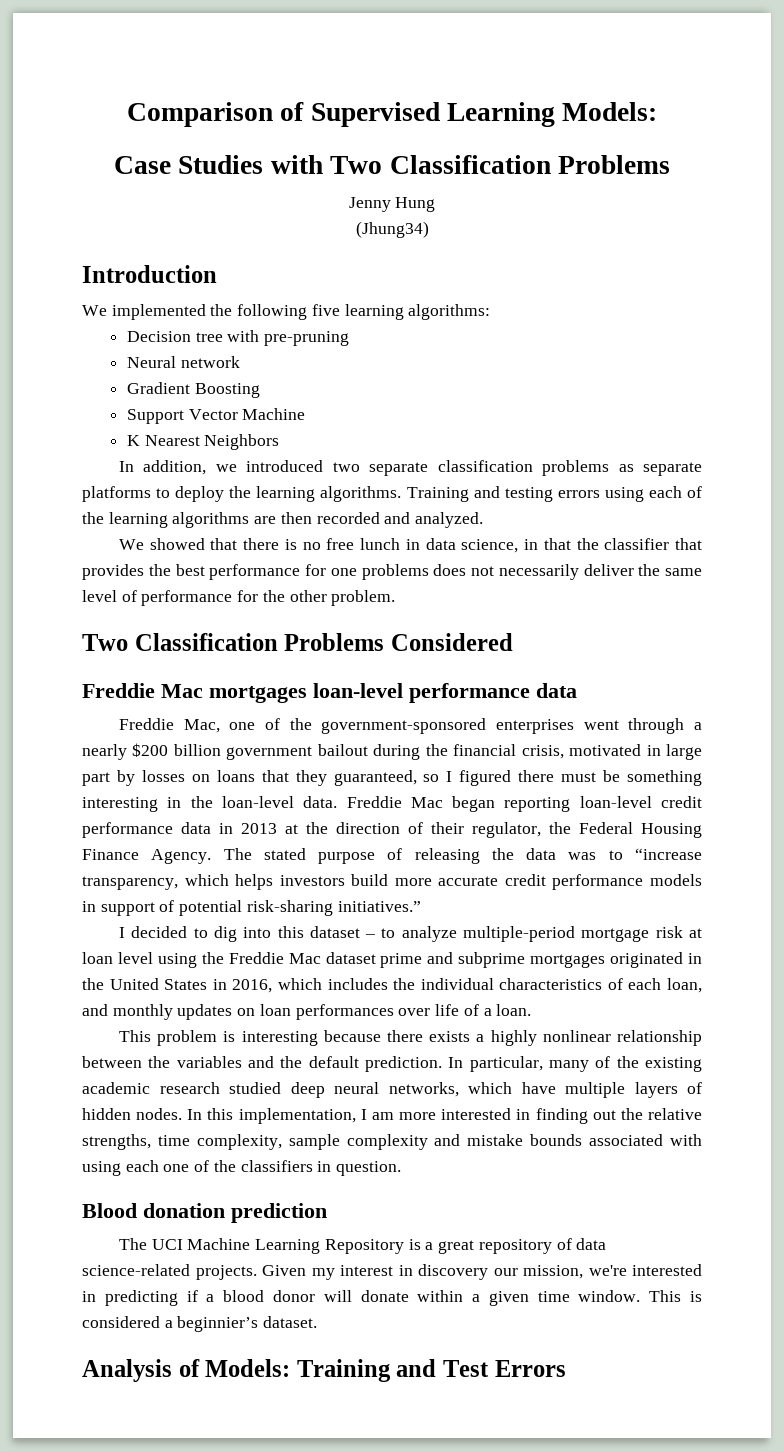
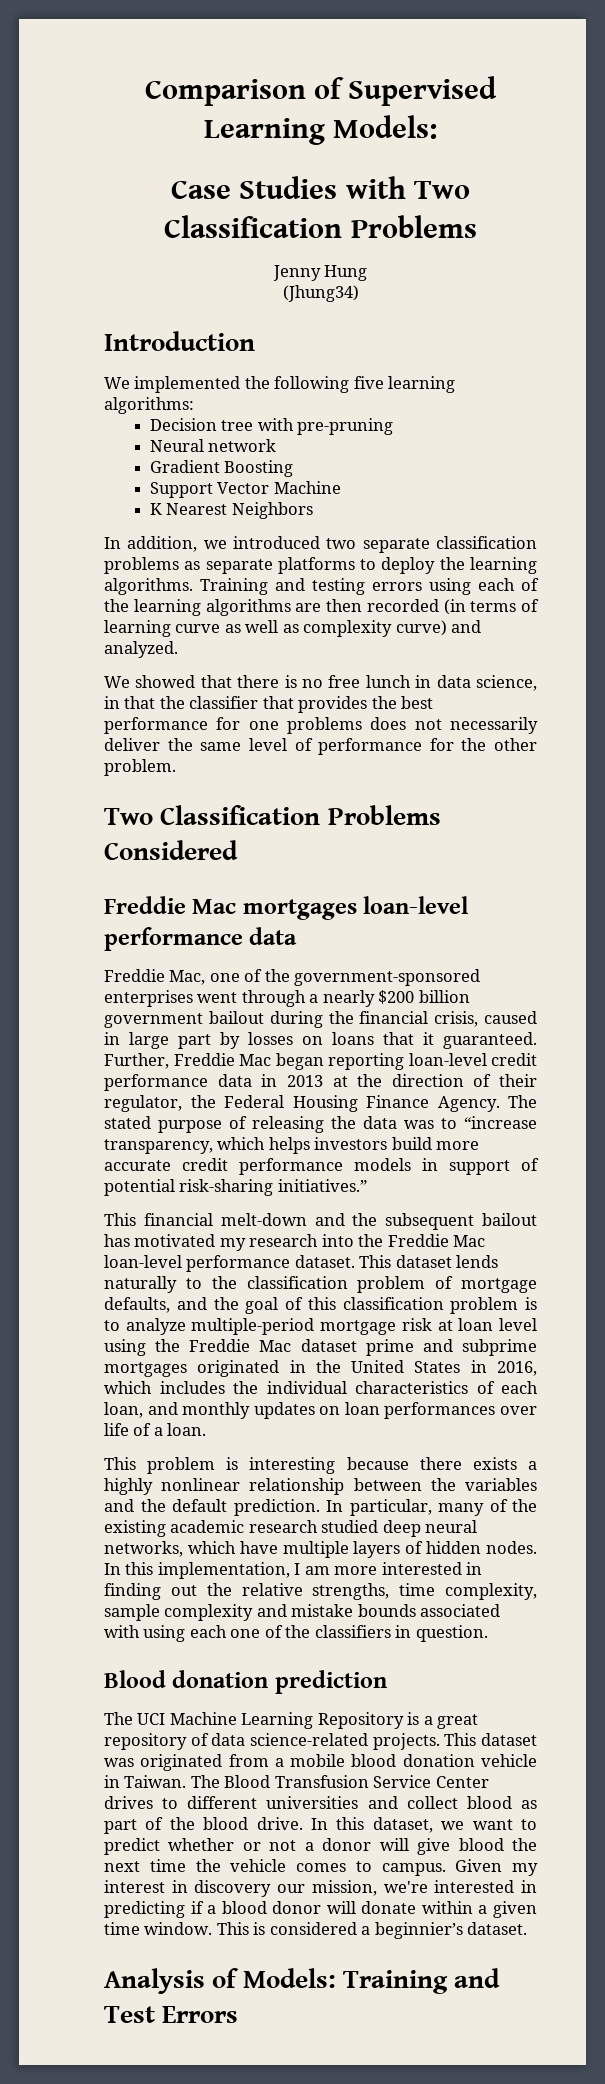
- Training and testing errors using each of the learning algorithms are then recorded and analyzed.
+ Training and testing errors using each of the learning algorithms are then recorded (in terms of learning curve as well as complexity curve) and analyzed.
- Freddie Mac, one of the government-sponsored enterprises went through a nearly $200 billion government bailout during the financial crisis, motivated in large part by losses on loans that they guaranteed, so I figured there must be something interesting in the loan-level data. Freddie Mac began reporting loan-level credit performance data in 2013 at the direction of their regulator, the Federal Housing Finance Agency.
+ Freddie Mac, one of the government-sponsored enterprises went through a nearly $200 billion government bailout during the financial crisis, caused in large part by losses on loans that it guaranteed. Further, Freddie Mac began reporting loan-level credit performance data in 2013 at the direction of their regulator, the Federal Housing Finance Agency.
- I decided to dig into this dataset – to analyze multiple-period mortgage risk at loan level using the Freddie Mac dataset prime and subprime mortgages originated in the United States in 2016, which includes the individual characteristics of each loan, and monthly updates on loan performances over life of a loan.
+ This financial melt-down and the subsequent bailout has motivated my research into the Freddie Mac loan-level performance dataset. This dataset lends naturally to the classification problem of mortgage defaults, and the goal of this classification problem is to analyze multiple-period mortgage risk at loan level using the Freddie Mac dataset prime and subprime mortgages originated in the United States in 2016, which includes the individual characteristics of each loan, and monthly updates on loan performances over life of a loan.
+ This dataset was originated from a mobile blood donation vehicle in Taiwan. The Blood Transfusion Service Center drives to different universities and collect blood as part of the blood drive. In this dataset, we want to predict whether or not a donor will give blood the next time the vehicle comes to campus.

